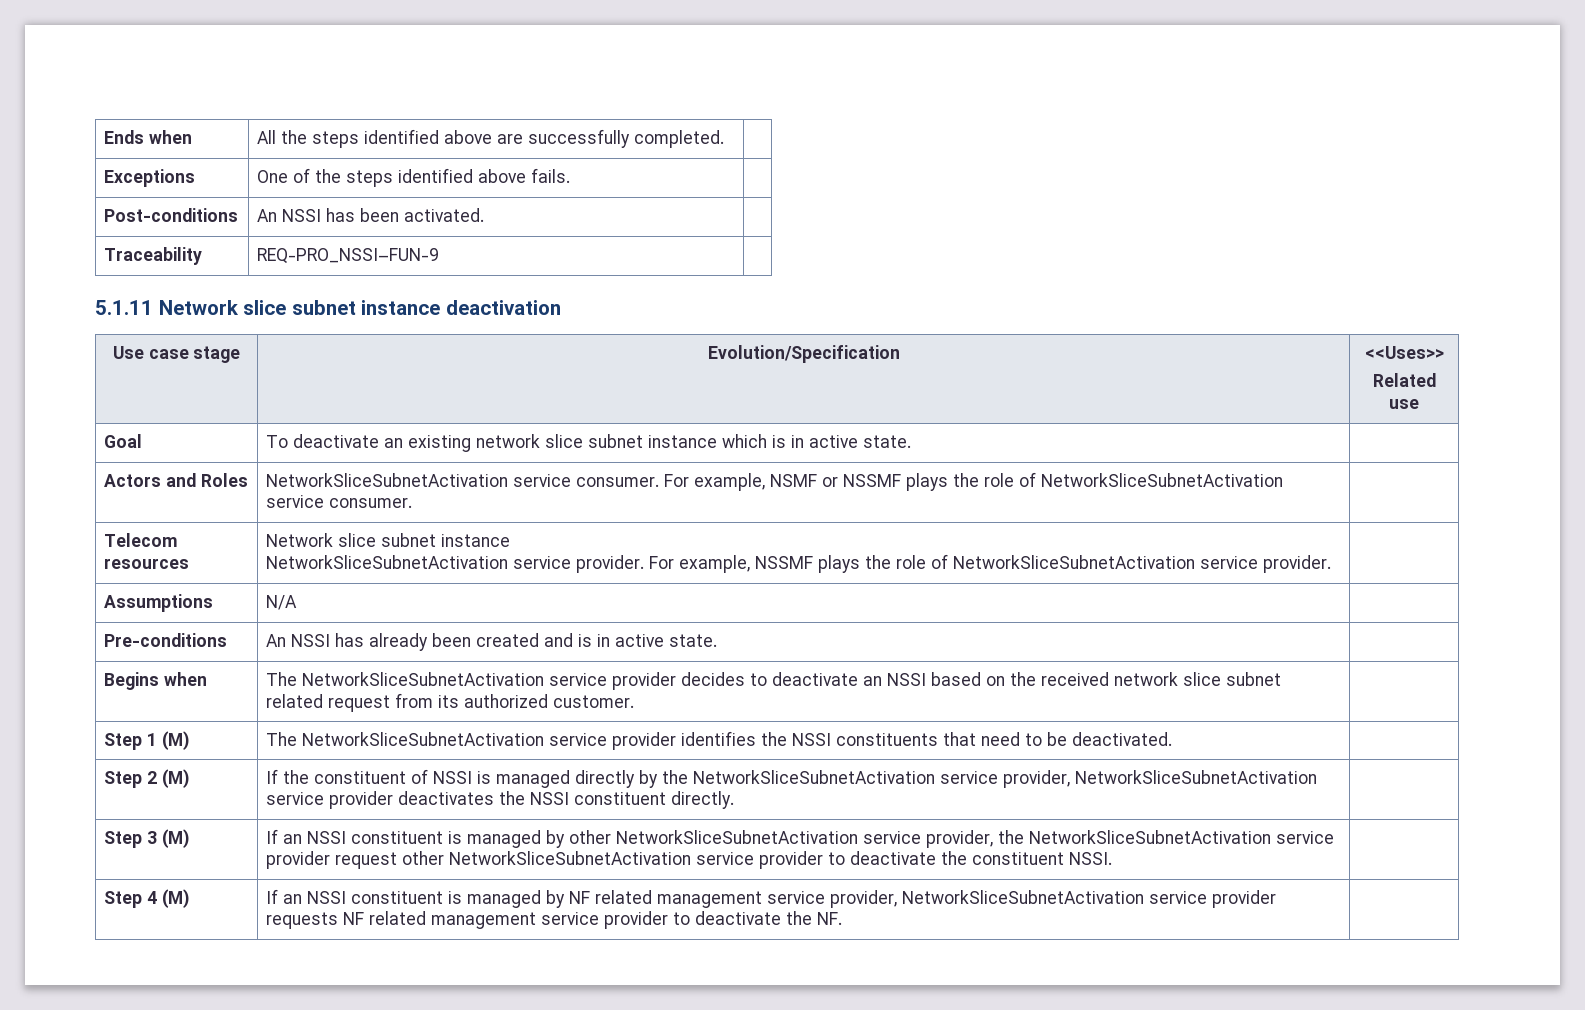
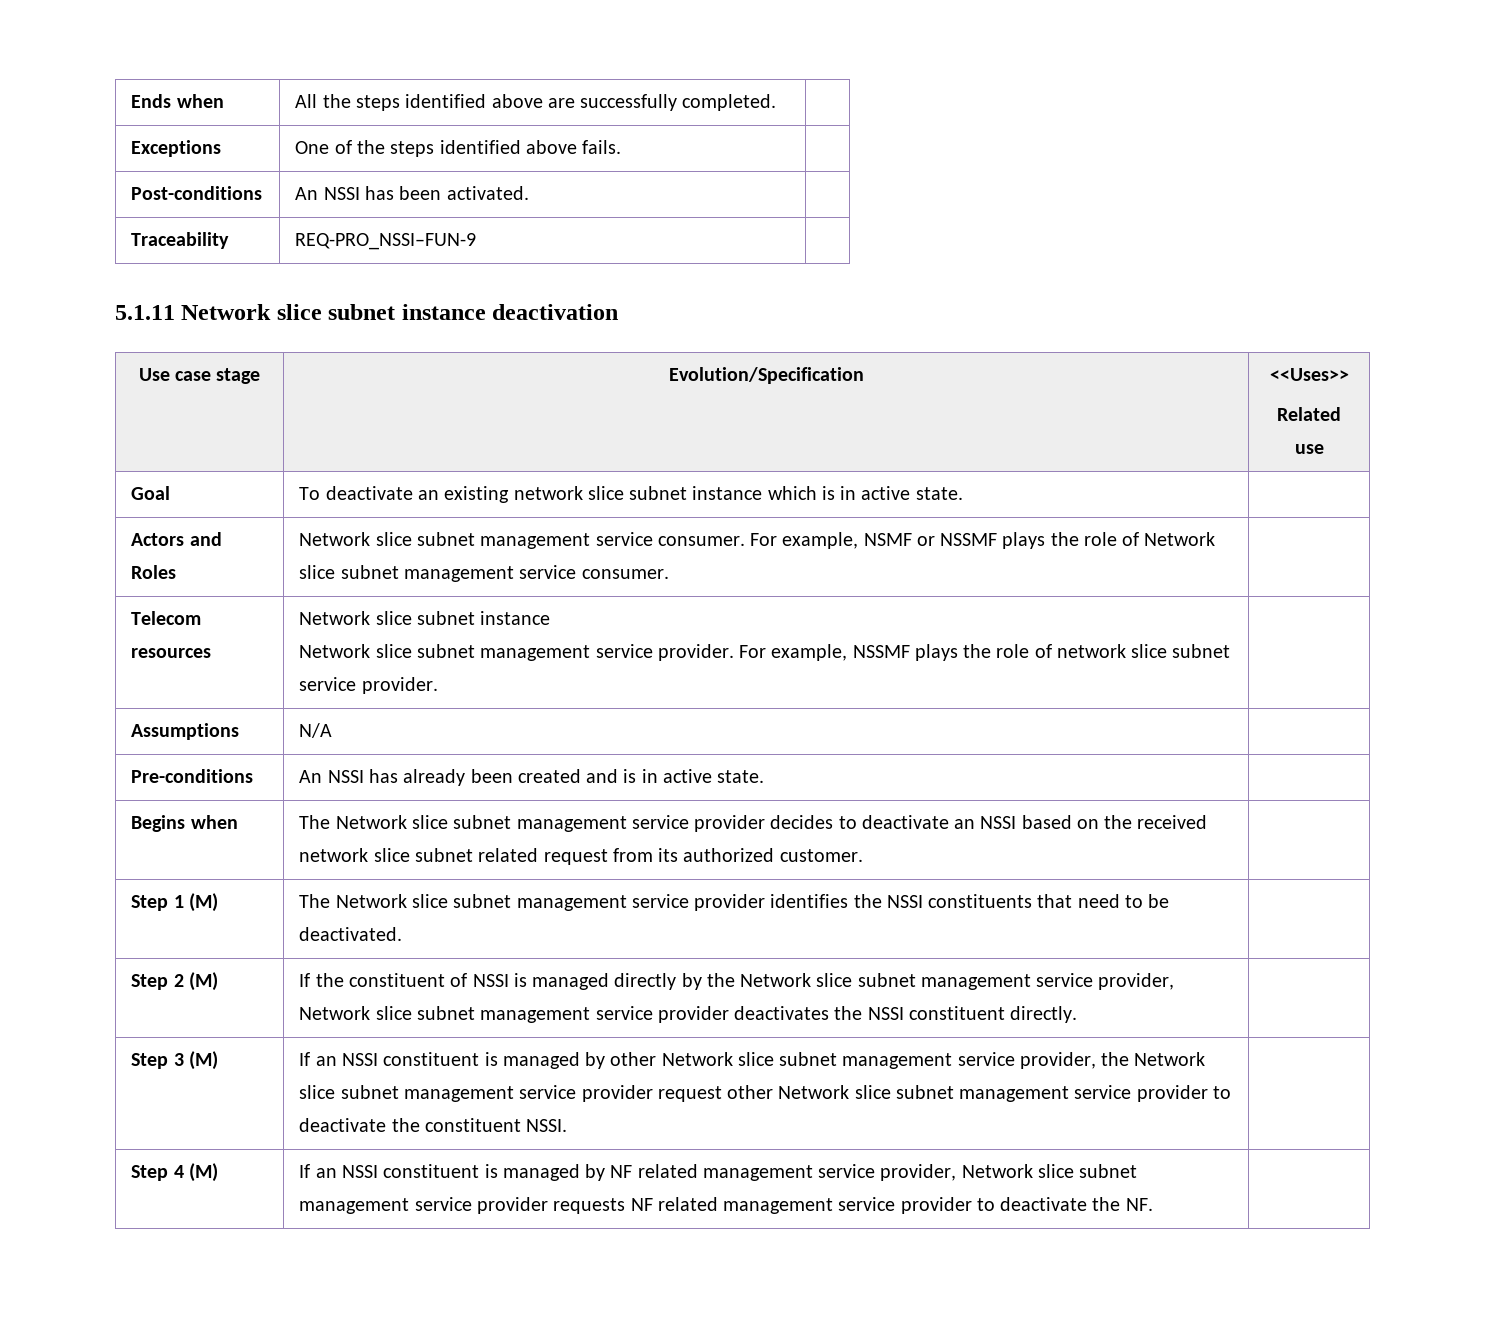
- Actors and Roles | NetworkSliceSubnetActivation service consumer. For example, NSMF or NSSMF plays the role of NetworkSliceSubnetActivation service consumer. |
+ Actors and Roles | Network slice subnet management service consumer. For example, NSMF or NSSMF plays the role of Network slice subnet management service consumer. |
  Telecom resources | Network slice subnet instance
- NetworkSliceSubnetActivation service provider. For example, NSSMF plays the role of NetworkSliceSubnetActivation service provider. |
+ Network slice subnet management service provider. For example, NSSMF plays the role of network slice subnet service provider. |
- Begins when | The NetworkSliceSubnetActivation service provider decides to deactivate an NSSI based on the received network slice subnet related request from its authorized customer. |
+ Begins when | The Network slice subnet management service provider decides to deactivate an NSSI based on the received network slice subnet related request from its authorized customer. |
- Step 1 (M) | The NetworkSliceSubnetActivation service provider identifies the NSSI constituents that need to be deactivated. |
+ Step 1 (M) | The Network slice subnet management service provider identifies the NSSI constituents that need to be deactivated. |
- Step 2 (M) | If the constituent of NSSI is managed directly by the NetworkSliceSubnetActivation service provider, NetworkSliceSubnetActivation service provider deactivates the NSSI constituent directly. |
+ Step 2 (M) | If the constituent of NSSI is managed directly by the Network slice subnet management service provider, Network slice subnet management service provider deactivates the NSSI constituent directly. |
- Step 3 (M) | If an NSSI constituent is managed by other NetworkSliceSubnetActivation service provider, the NetworkSliceSubnetActivation service provider request other NetworkSliceSubnetActivation service provider to deactivate the constituent NSSI. |
+ Step 3 (M) | If an NSSI constituent is managed by other Network slice subnet management service provider, the Network slice subnet management service provider request other Network slice subnet management service provider to deactivate the constituent NSSI. |
- Step 4 (M) | If an NSSI constituent is managed by NF related management service provider, NetworkSliceSubnetActivation service provider requests NF related management service provider to deactivate the NF. |
+ Step 4 (M) | If an NSSI constituent is managed by NF related management service provider, Network slice subnet management service provider requests NF related management service provider to deactivate the NF. |

